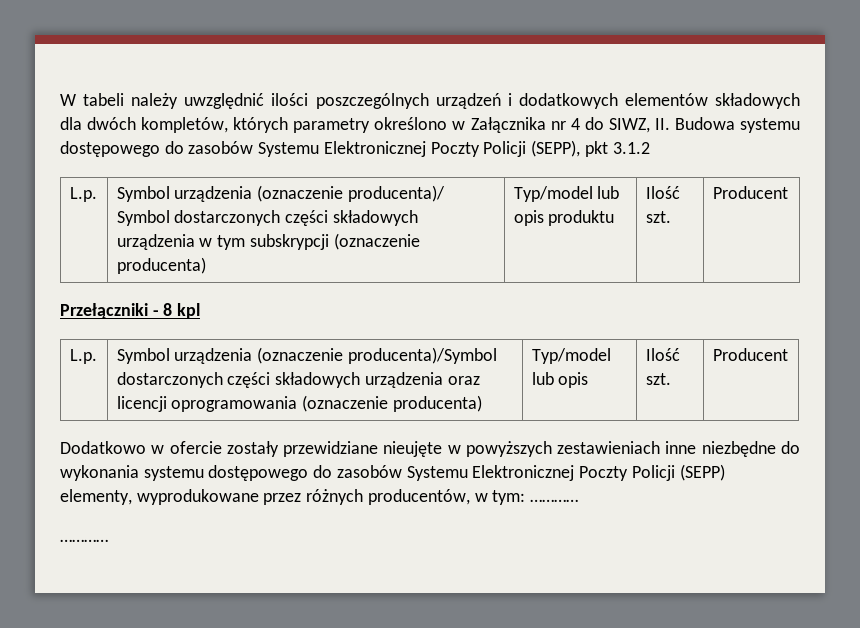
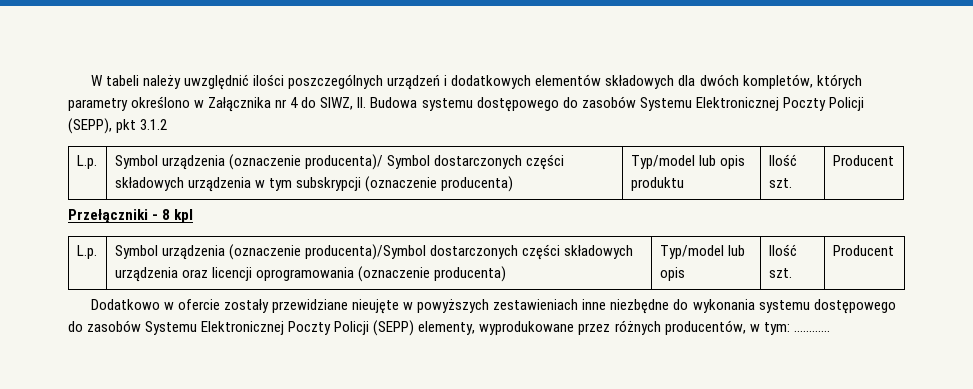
  Dodatkowo w ofercie zostały przewidziane nieujęte w powyższych zestawieniach inne niezbędne do wykonania systemu dostępowego do zasobów Systemu Elektronicznej Poczty Policji (SEPP) elementy, wyprodukowane przez różnych producentów, w tym: …………
- …………

